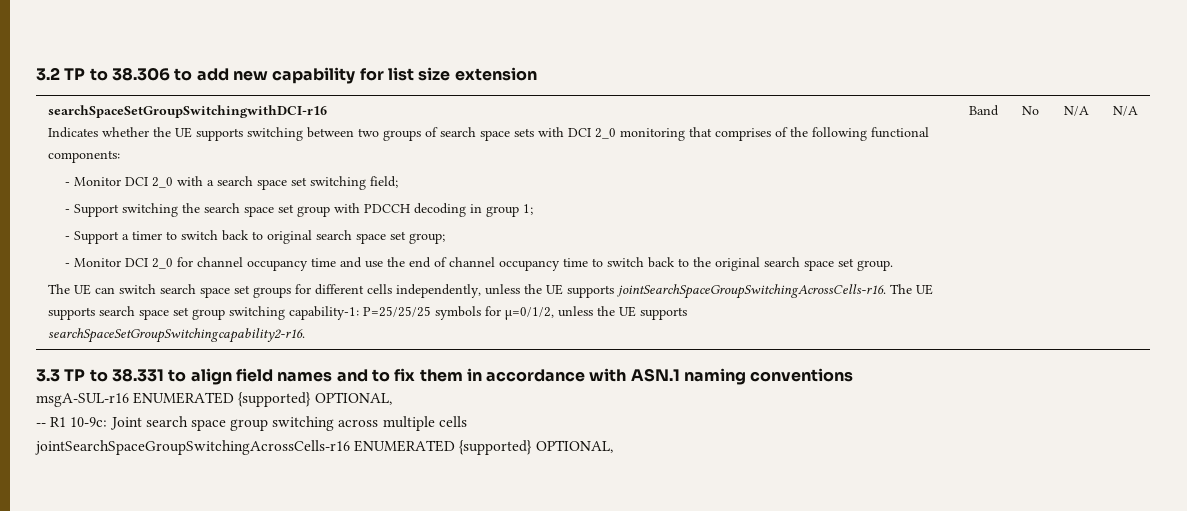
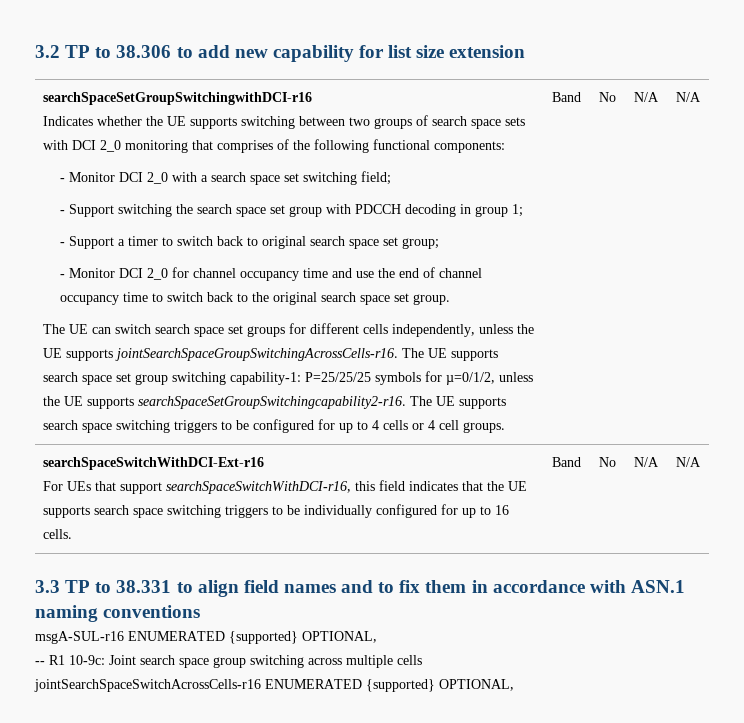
- The UE supports search space set group switching capability-1: P=25/25/25 symbols for µ=0/1/2, unless the UE supports searchSpaceSetGroupSwitchingcapability2-r16. | Band | No | N/A | N/A
+ The UE supports search space set group switching capability-1: P=25/25/25 symbols for µ=0/1/2, unless the UE supports searchSpaceSetGroupSwitchingcapability2-r16. The UE supports search space switching triggers to be configured for up to 4 cells or 4 cell groups. | Band | No | N/A | N/A
+ searchSpaceSwitchWithDCI-Ext-r16
+ For UEs that support searchSpaceSwitchWithDCI-r16, this field indicates that the UE supports search space switching triggers to be individually configured for up to 16 cells. | Band | No | N/A | N/A
- jointSearchSpaceGroupSwitchingAcrossCells-r16 ENUMERATED {supported} OPTIONAL,
+ jointSearchSpaceSwitchAcrossCells-r16 ENUMERATED {supported} OPTIONAL,

